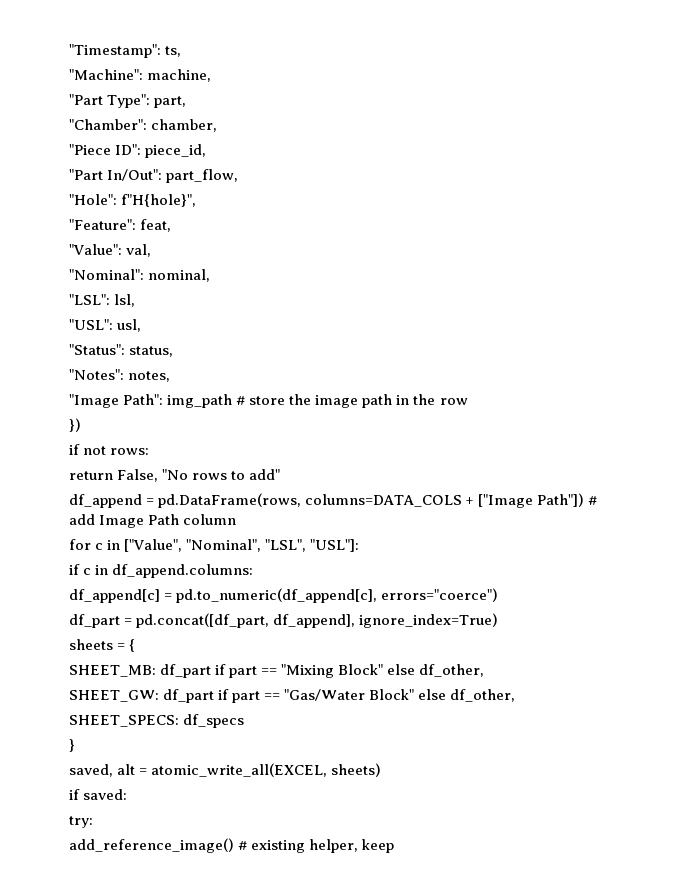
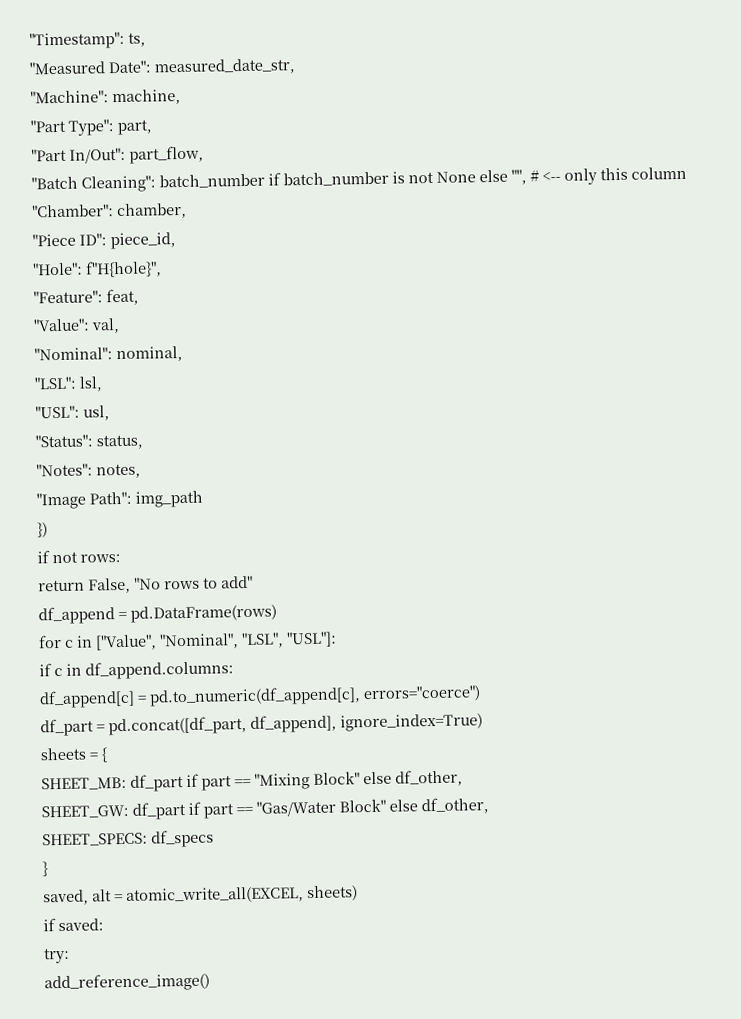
+ "Measured Date": measured_date_str,
+ "Part In/Out": part_flow,
+ "Batch Cleaning": batch_number if batch_number is not None else "", # <-- only this column
- "Part In/Out": part_flow,
- "Image Path": img_path # store the image path in the row
+ "Image Path": img_path
- df_append = pd.DataFrame(rows, columns=DATA_COLS + ["Image Path"]) # add Image Path column
+ df_append = pd.DataFrame(rows)
- add_reference_image() # existing helper, keep
+ add_reference_image()

